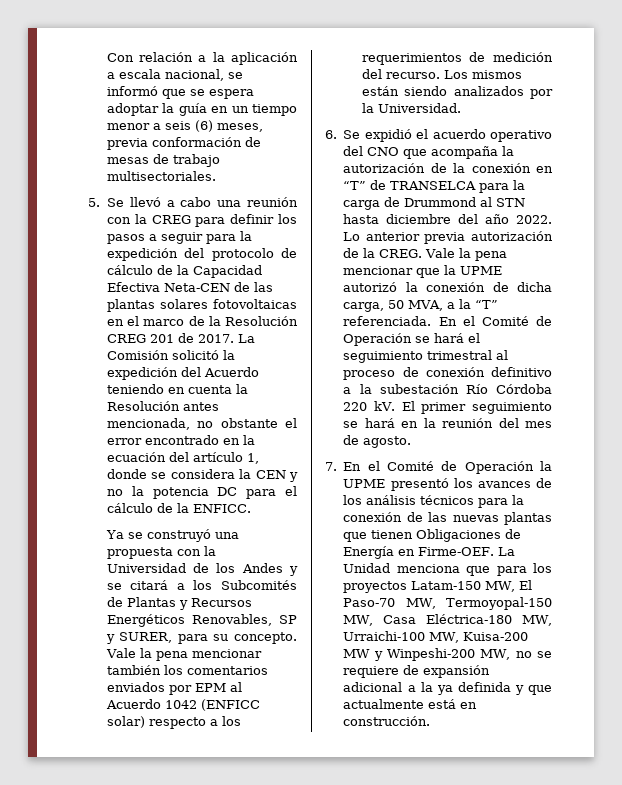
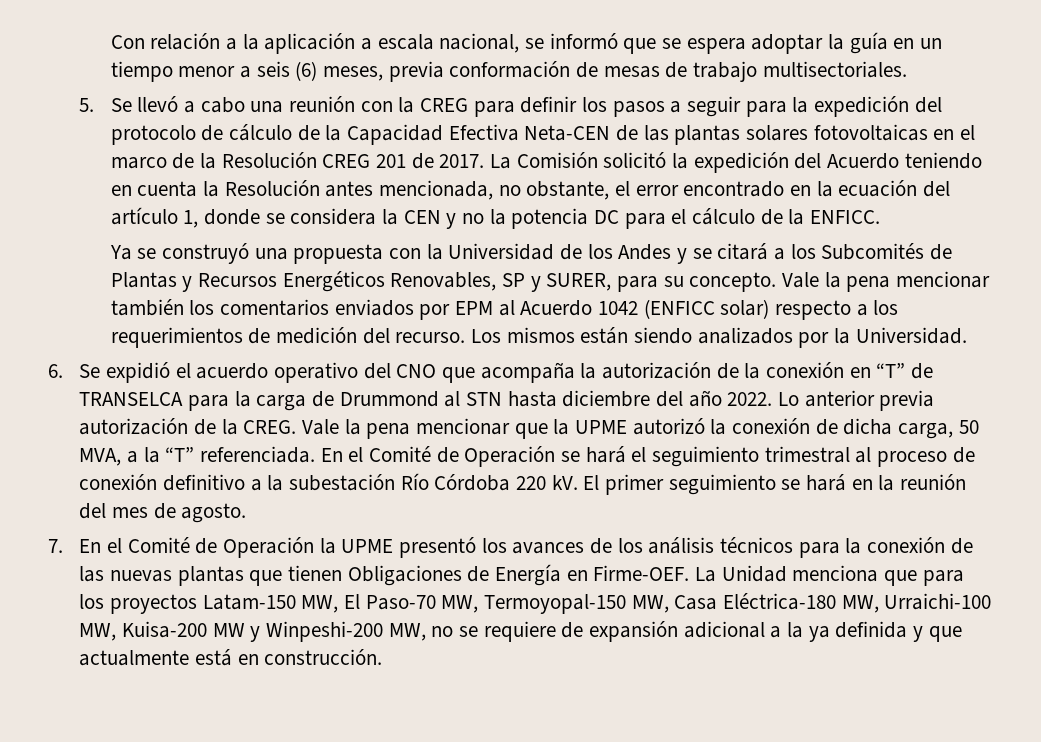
- La Comisión solicitó la expedición del Acuerdo teniendo en cuenta la Resolución antes mencionada, no obstante el error encontrado en la ecuación del artículo 1, donde se considera la CEN y no la potencia DC para el cálculo de la ENFICC.
+ La Comisión solicitó la expedición del Acuerdo teniendo en cuenta la Resolución antes mencionada, no obstante, el error encontrado en la ecuación del artículo 1, donde se considera la CEN y no la potencia DC para el cálculo de la ENFICC.

